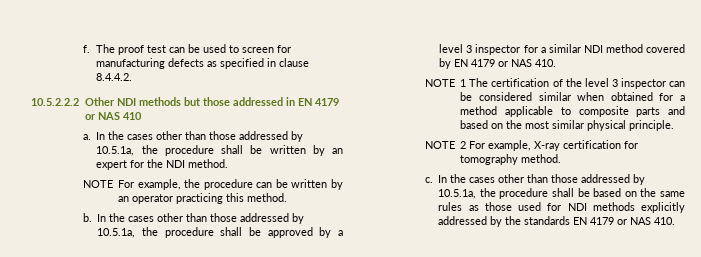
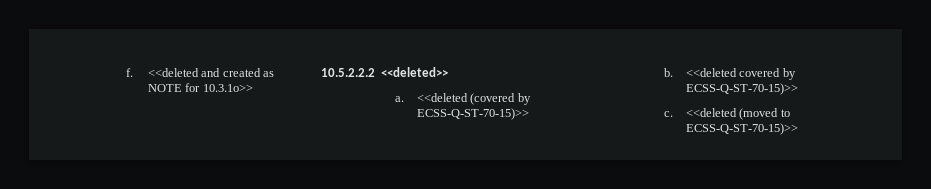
- The proof test can be used to screen for manufacturing defects as specified in clause 8.4.4.2.
- 10.5.2.2.2 Other NDI methods but those addressed in EN 4179 or NAS 410
- a. In the cases other than those addressed by 10.5.1a, the procedure shall be written by an expert for the NDI method.
- NOTE For example, the procedure can be written by an operator practicing this method.
- b. In the cases other than those addressed by 10.5.1a, the procedure shall be approved by a level 3 inspector for a similar NDI method covered by EN 4179 or NAS 410.
- NOTE 1 The certification of the level 3 inspector can be considered similar when obtained for a method applicable to composite parts and based on the most similar physical principle.
- NOTE 2 For example, X-ray certification for tomography method.
- c. In the cases other than those addressed by 10.5.1a, the procedure shall be based on the same rules as those used for NDI methods explicitly addressed by the standards EN 4179 or NAS 410.
+ <<deleted and created as NOTE for 10.3.1o>>
+ 10.5.2.2.2 <<deleted>>
+ a. <<deleted (covered by ECSS-Q-ST-70-15)>>
+ b. <<deleted covered by ECSS-Q-ST-70-15)>>
+ c. <<deleted (moved to ECSS-Q-ST-70-15)>>

